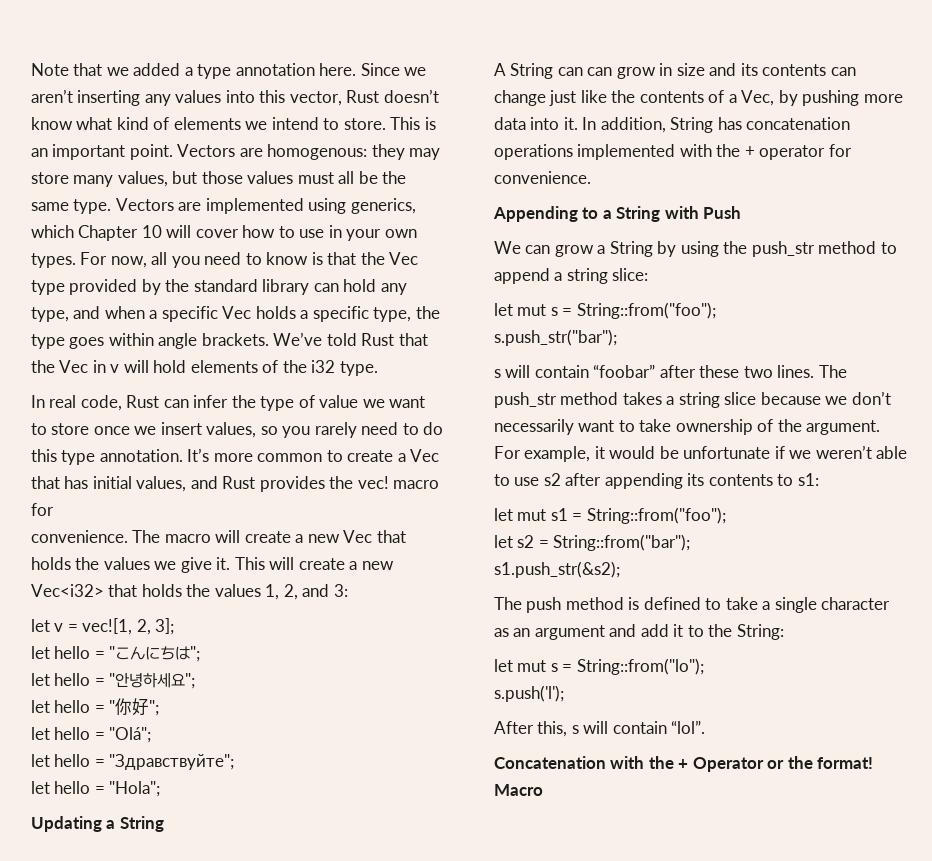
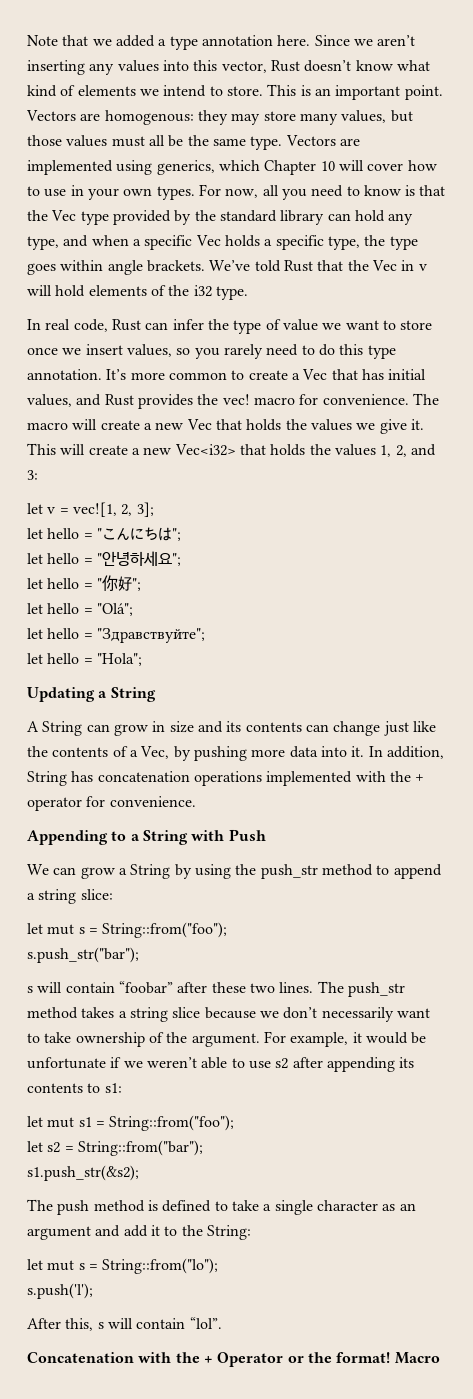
- It’s more common to create a Vec that has initial values, and Rust provides the vec! macro for
- convenience.
+ It’s more common to create a Vec that has initial values, and Rust provides the vec! macro for convenience.
- A String can can grow in size and its contents can change just like the contents of a Vec, by pushing more data into it.
+ A String can grow in size and its contents can change just like the contents of a Vec, by pushing more data into it.

